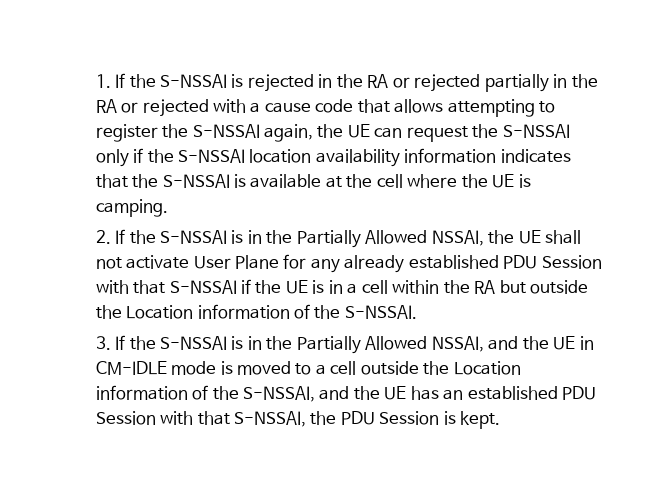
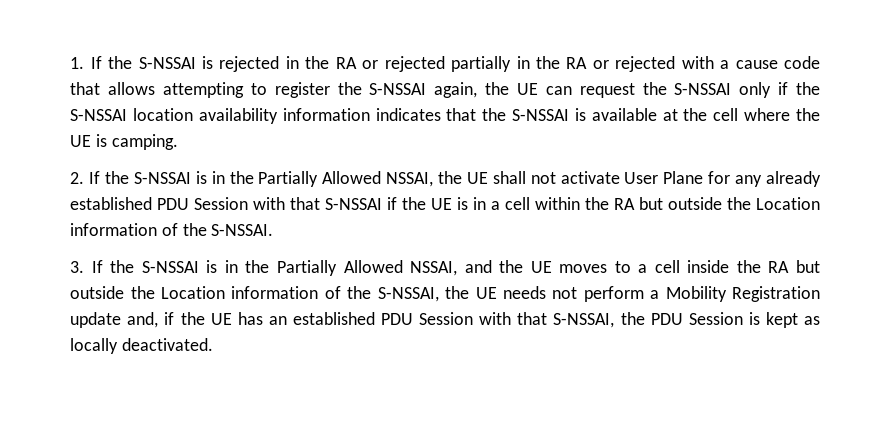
- 3. If the S-NSSAI is in the Partially Allowed NSSAI, and the UE in CM-IDLE mode is moved to a cell outside the Location information of the S-NSSAI, and the UE has an established PDU Session with that S-NSSAI, the PDU Session is kept.
+ 3. If the S-NSSAI is in the Partially Allowed NSSAI, and the UE moves to a cell inside the RA but outside the Location information of the S-NSSAI, the UE needs not perform a Mobility Registration update and, if the UE has an established PDU Session with that S-NSSAI, the PDU Session is kept as locally deactivated.

